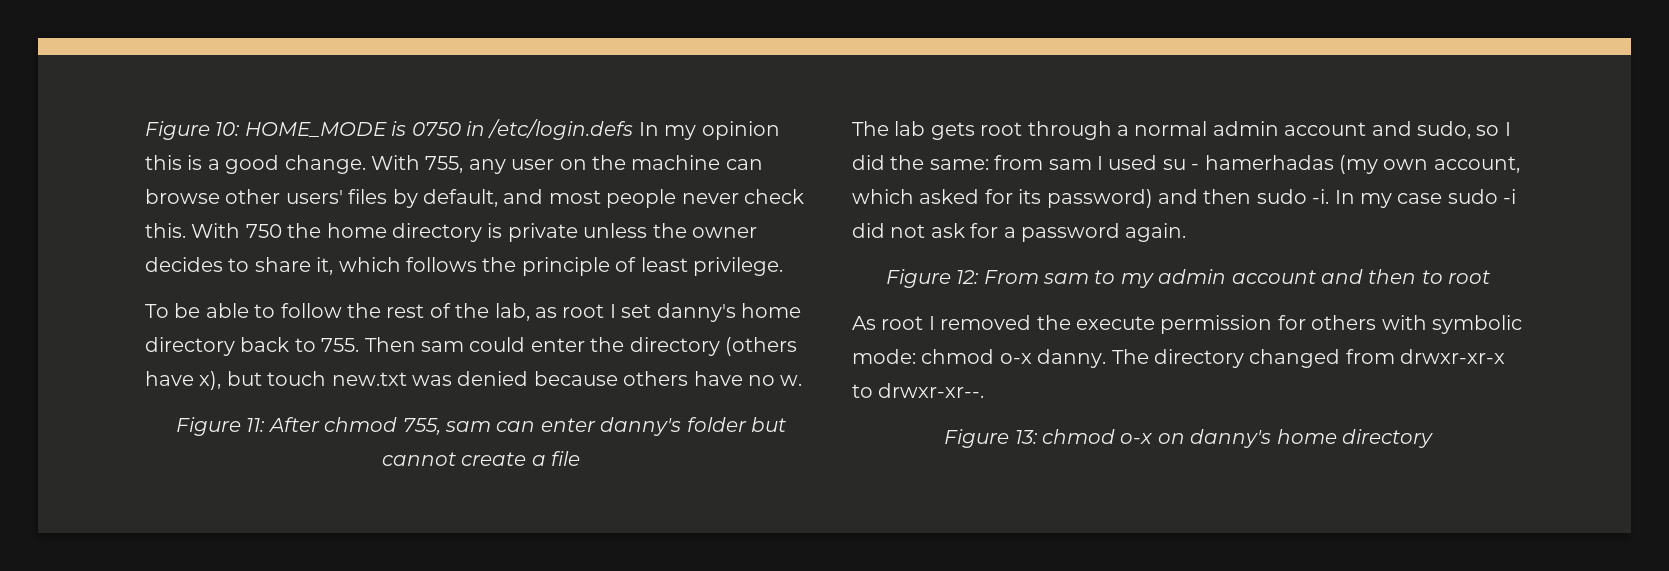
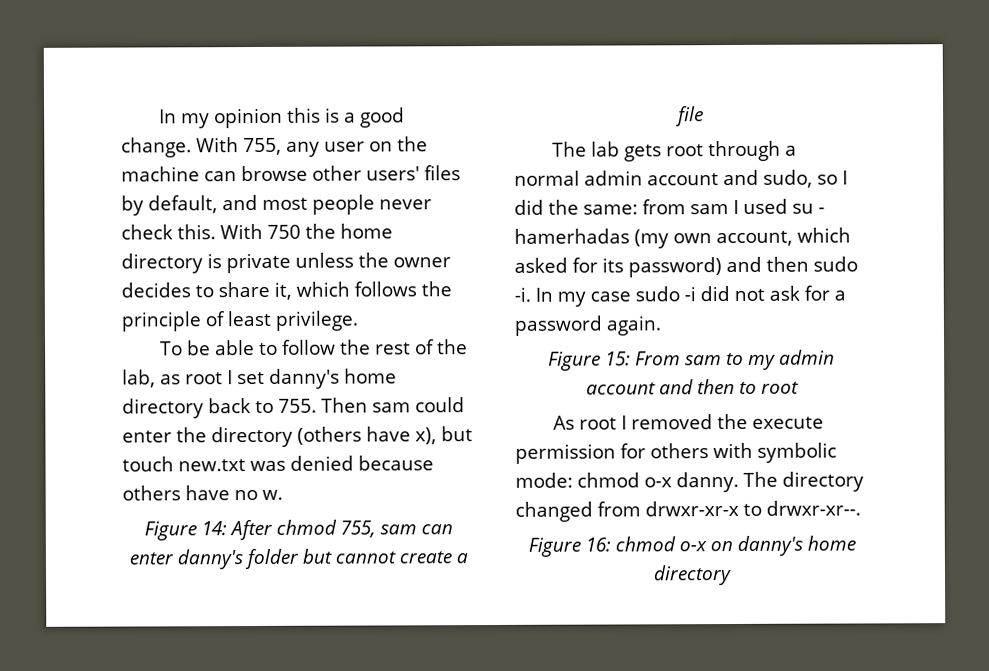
- Figure 10: HOME_MODE is 0750 in /etc/login.defs In my opinion this is a good change.
+ In my opinion this is a good change.
- Figure 11: After chmod 755, sam can enter danny's folder but cannot create a file
+ Figure 14: After chmod 755, sam can enter danny's folder but cannot create a file
- Figure 12: From sam to my admin account and then to root
+ Figure 15: From sam to my admin account and then to root
- Figure 13: chmod o-x on danny's home directory
+ Figure 16: chmod o-x on danny's home directory

